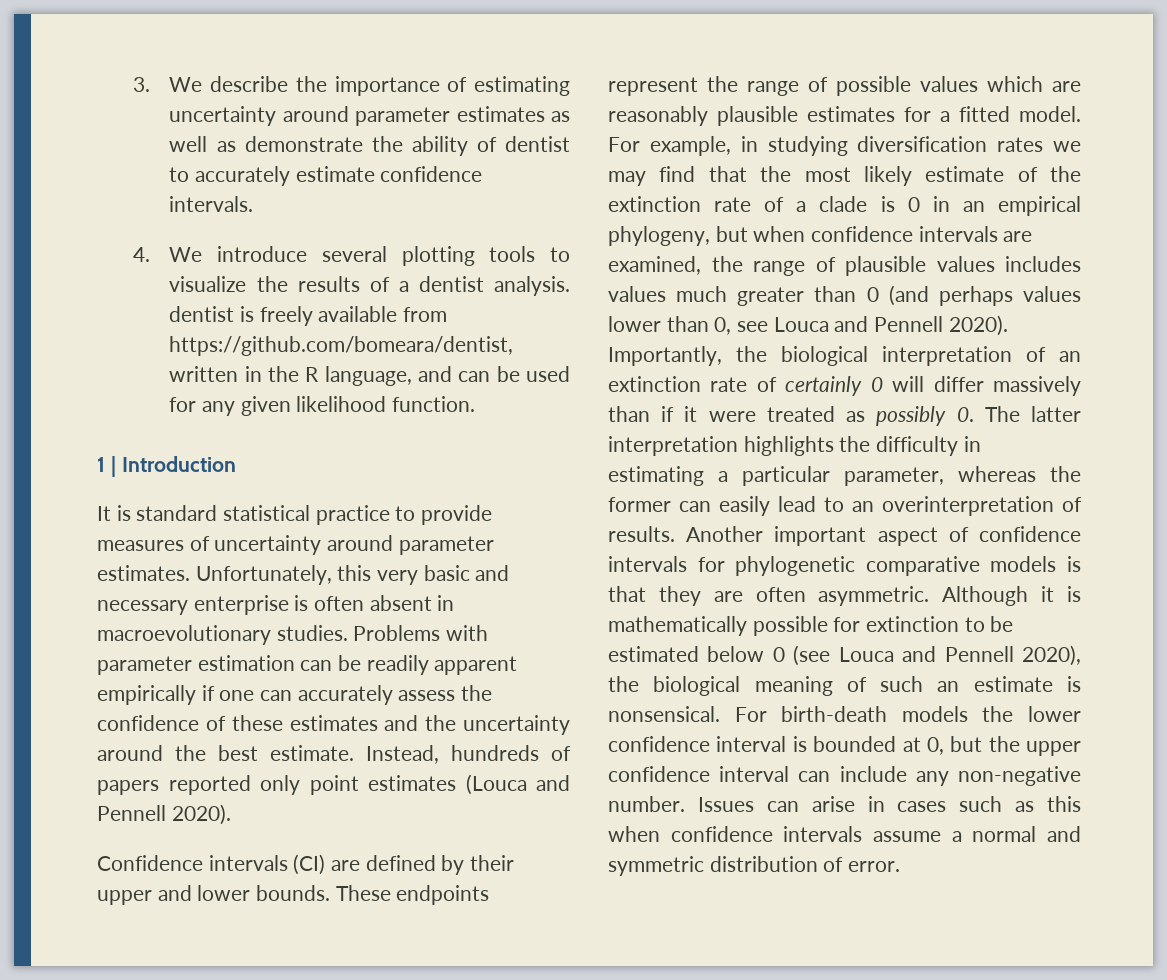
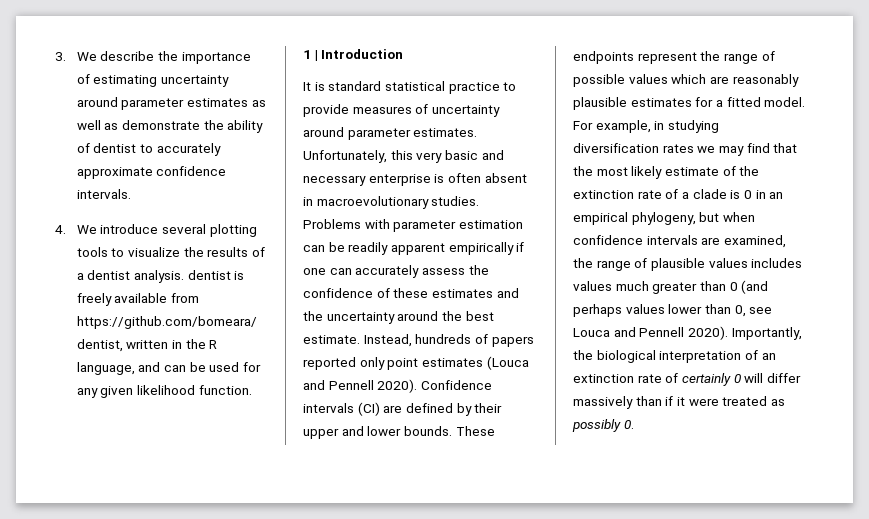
- 3. We describe the importance of estimating uncertainty around parameter estimates as well as demonstrate the ability of dentist to accurately estimate confidence intervals.
+ 3. We describe the importance of estimating uncertainty around parameter estimates as well as demonstrate the ability of dentist to accurately approximate confidence intervals.
- Instead, hundreds of papers reported only point estimates (Louca and Pennell 2020).
- Confidence intervals (CI) are defined by their upper and lower bounds.
+ Instead, hundreds of papers reported only point estimates (Louca and Pennell 2020). Confidence intervals (CI) are defined by their upper and lower bounds.
- Importantly, the biological interpretation of an extinction rate of certainly 0 will differ massively than if it were treated as possibly 0. The latter interpretation highlights the difficulty in estimating a particular parameter, whereas the former can easily lead to an overinterpretation of results. Another important aspect of confidence intervals for phylogenetic comparative models is that they are often asymmetric. Although it is mathematically possible for extinction to be estimated below 0 (see Louca and Pennell 2020), the biological meaning of such an estimate is nonsensical. For birth-death models the lower confidence interval is bounded at 0, but the upper confidence interval can include any non-negative number. Issues can arise in cases such as this when confidence intervals assume a normal and symmetric distribution of error.
+ Importantly, the biological interpretation of an extinction rate of certainly 0 will differ massively than if it were treated as possibly 0.

